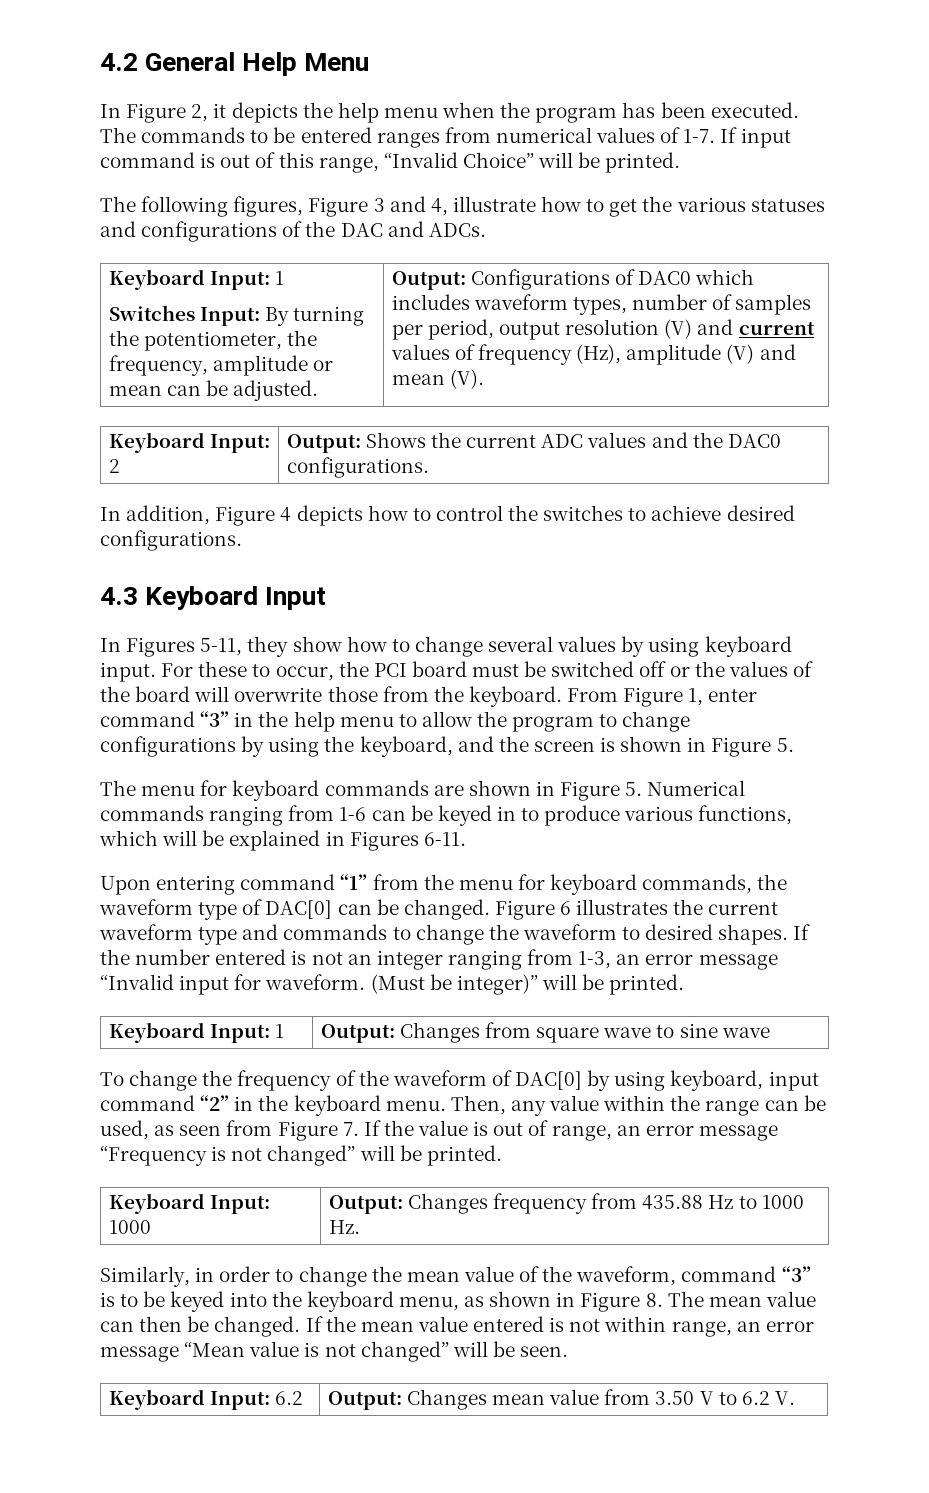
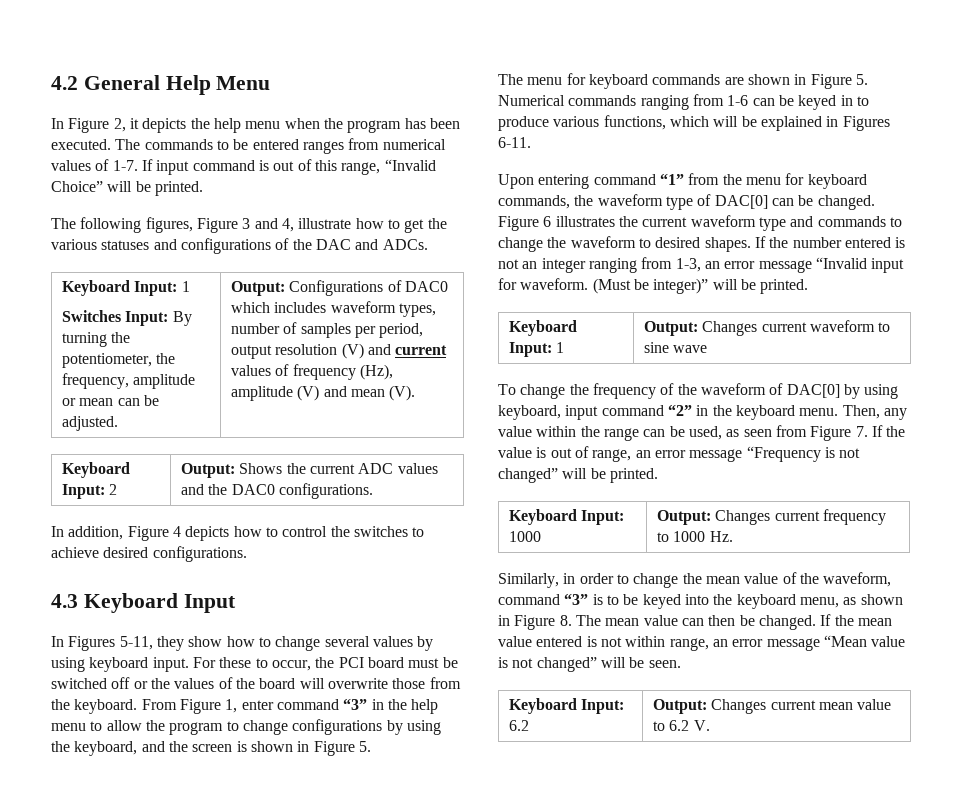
- Keyboard Input: 1 | Output: Changes from square wave to sine wave
+ Keyboard Input: 1 | Output: Changes current waveform to sine wave
- Keyboard Input: 1000 | Output: Changes frequency from 435.88 Hz to 1000 Hz.
+ Keyboard Input: 1000 | Output: Changes current frequency to 1000 Hz.
- Keyboard Input: 6.2 | Output: Changes mean value from 3.50 V to 6.2 V.
+ Keyboard Input: 6.2 | Output: Changes current mean value to 6.2 V.

